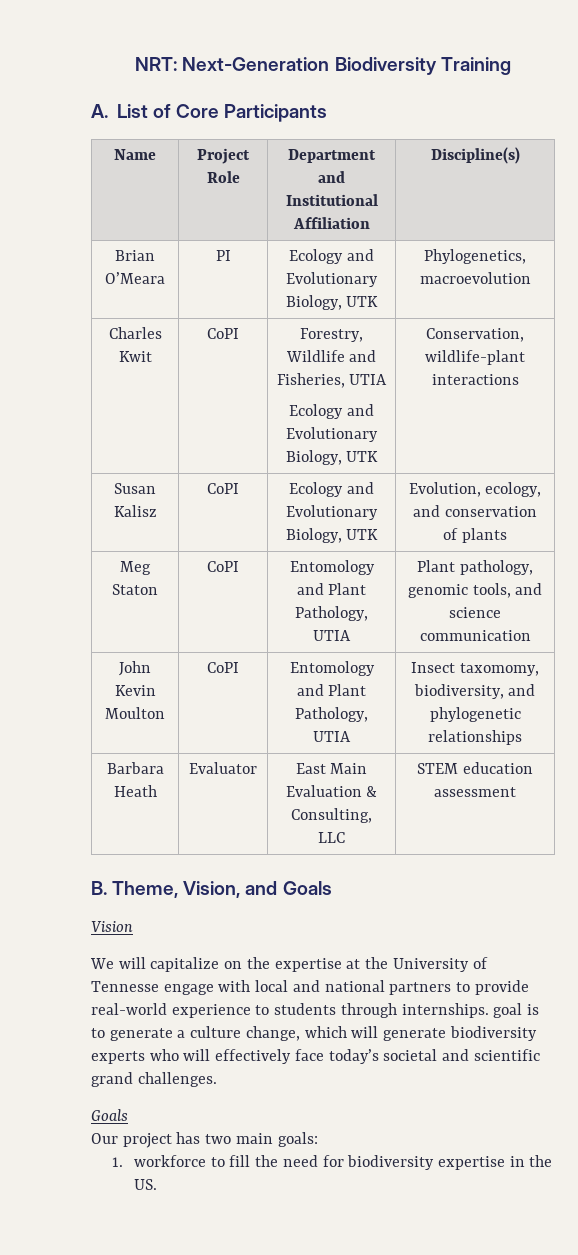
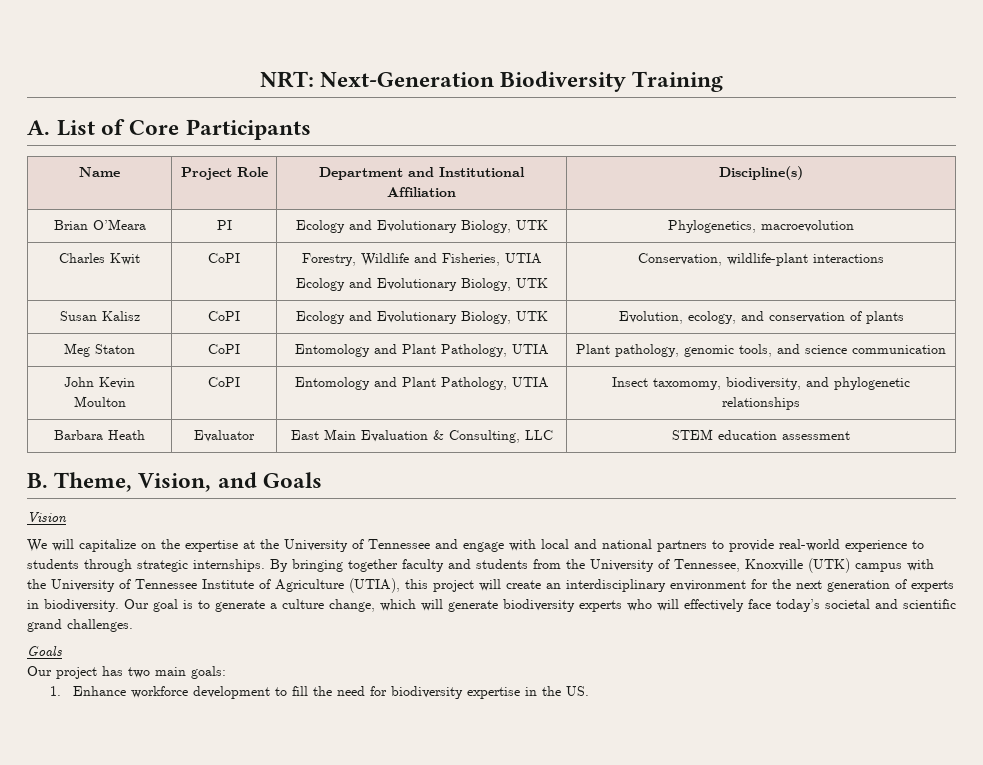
- We will capitalize on the expertise at the University of Tennesse engage with local and national partners to provide real-world experience to students through internships. goal is to generate a culture change, which will generate biodiversity experts who will effectively face today’s societal and scientific grand challenges.
+ We will capitalize on the expertise at the University of Tennessee and engage with local and national partners to provide real-world experience to students through strategic internships. By bringing together faculty and students from the University of Tennessee, Knoxville (UTK) campus with the University of Tennessee Institute of Agriculture (UTIA), this project will create an interdisciplinary environment for the next generation of experts in biodiversity. Our goal is to generate a culture change, which will generate biodiversity experts who will effectively face today’s societal and scientific grand challenges.
- 1. workforce to fill the need for biodiversity expertise in the US.
+ 1. Enhance workforce development to fill the need for biodiversity expertise in the US.

